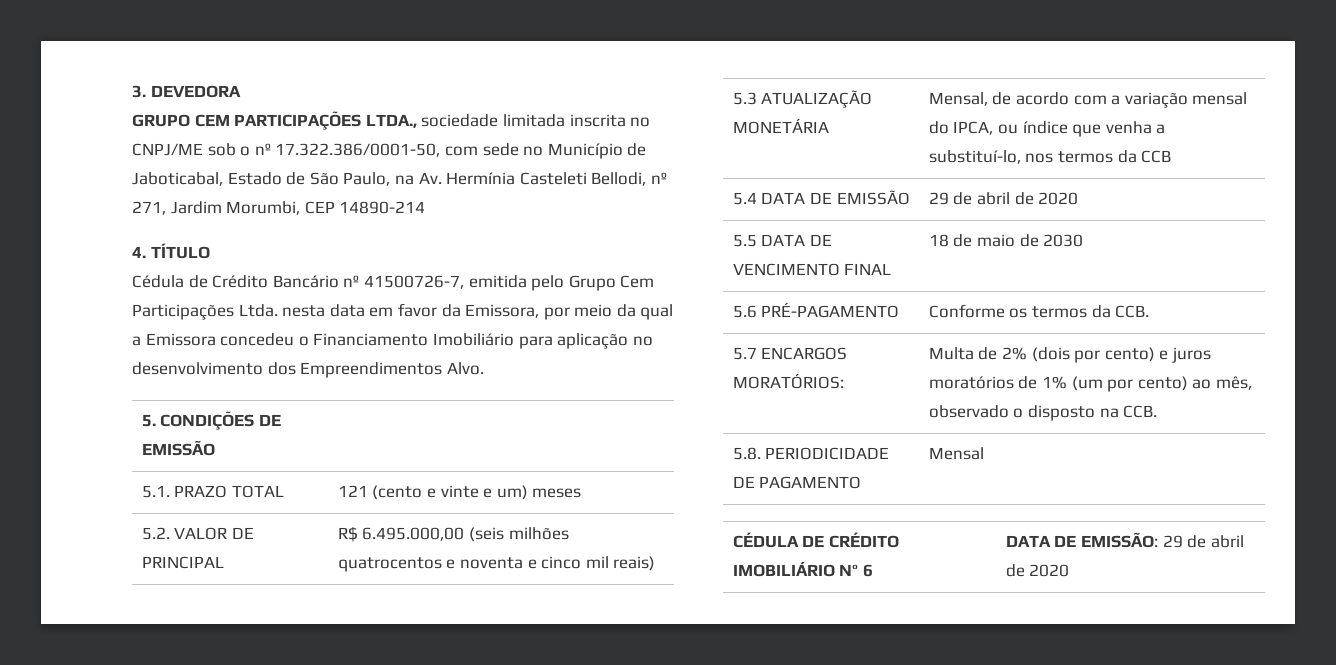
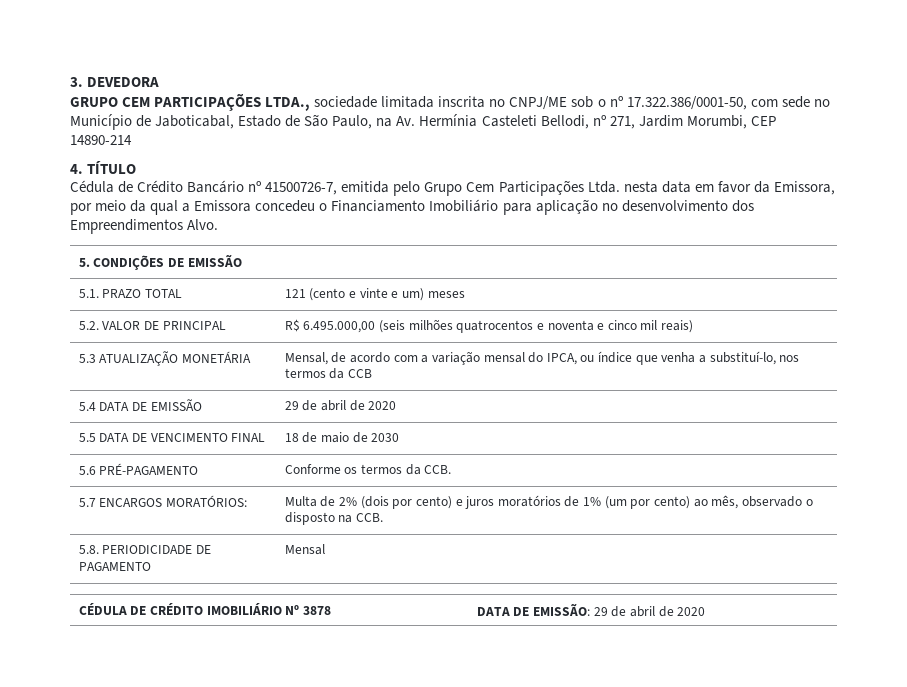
- CÉDULA DE CRÉDITO IMOBILIÁRIO Nº 6 | DATA DE EMISSÃO: 29 de abril de 2020
+ CÉDULA DE CRÉDITO IMOBILIÁRIO Nº 3878 | DATA DE EMISSÃO: 29 de abril de 2020

